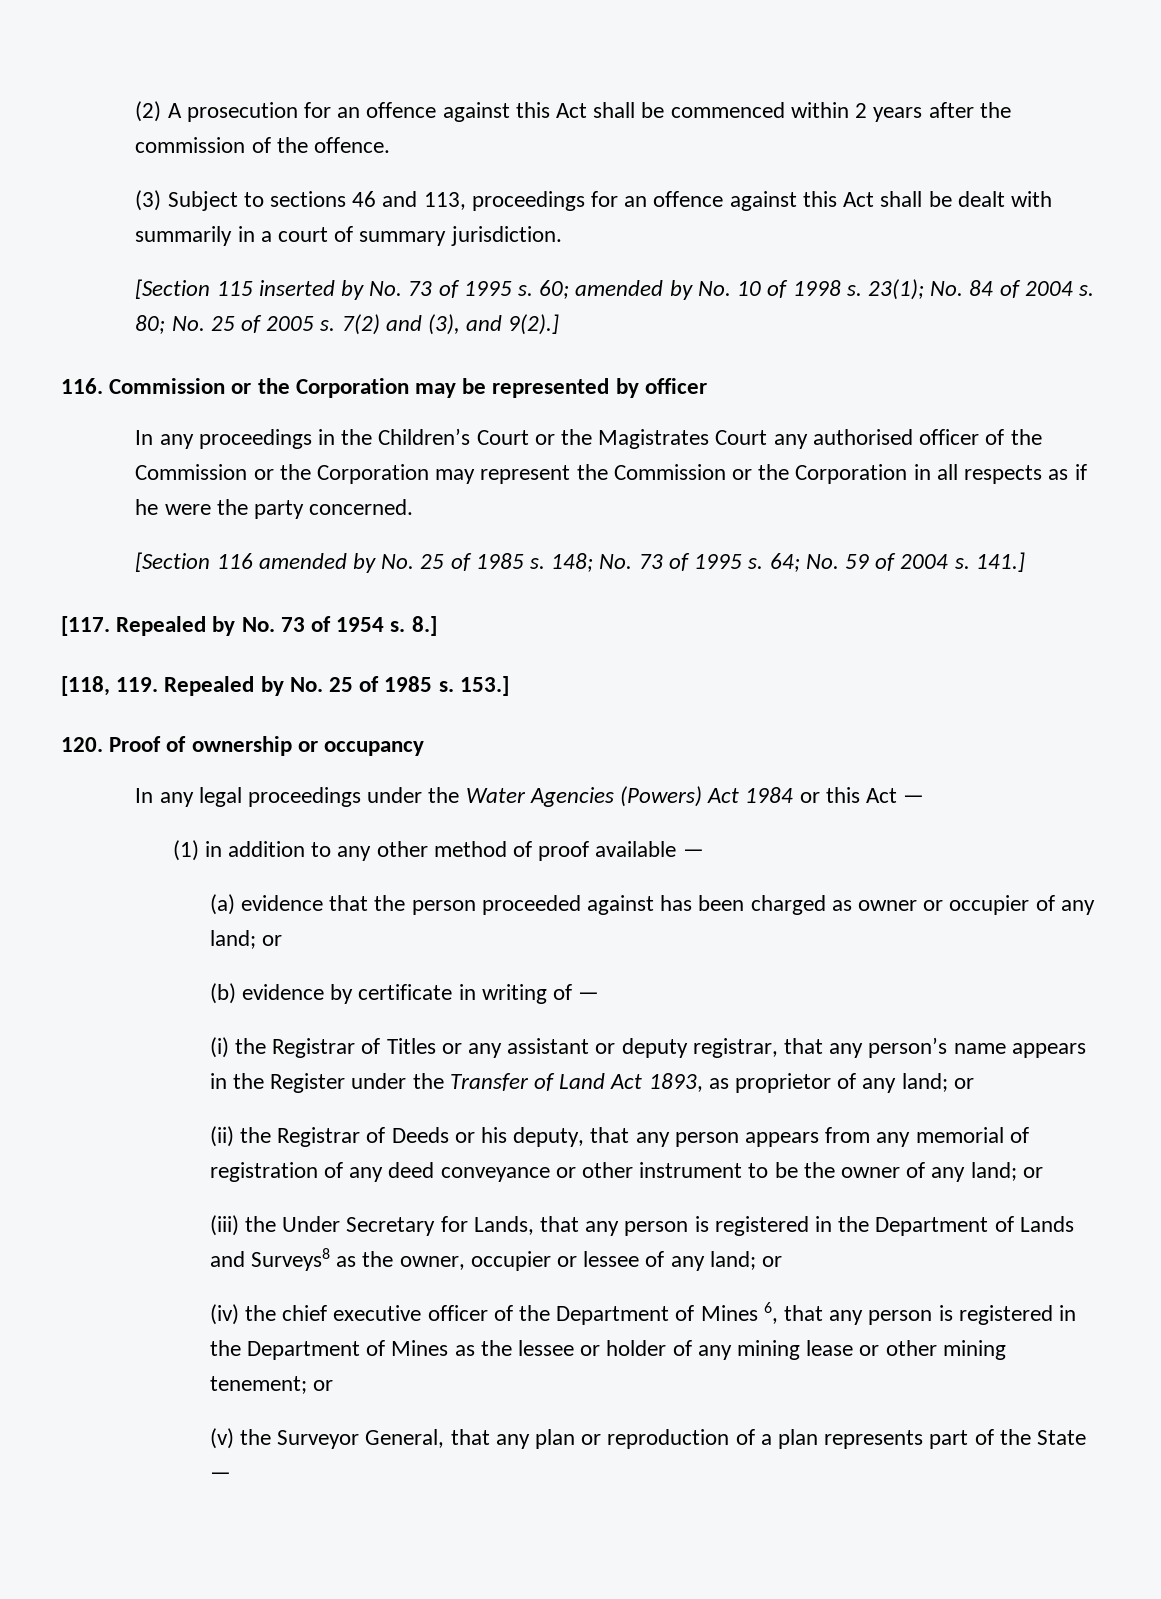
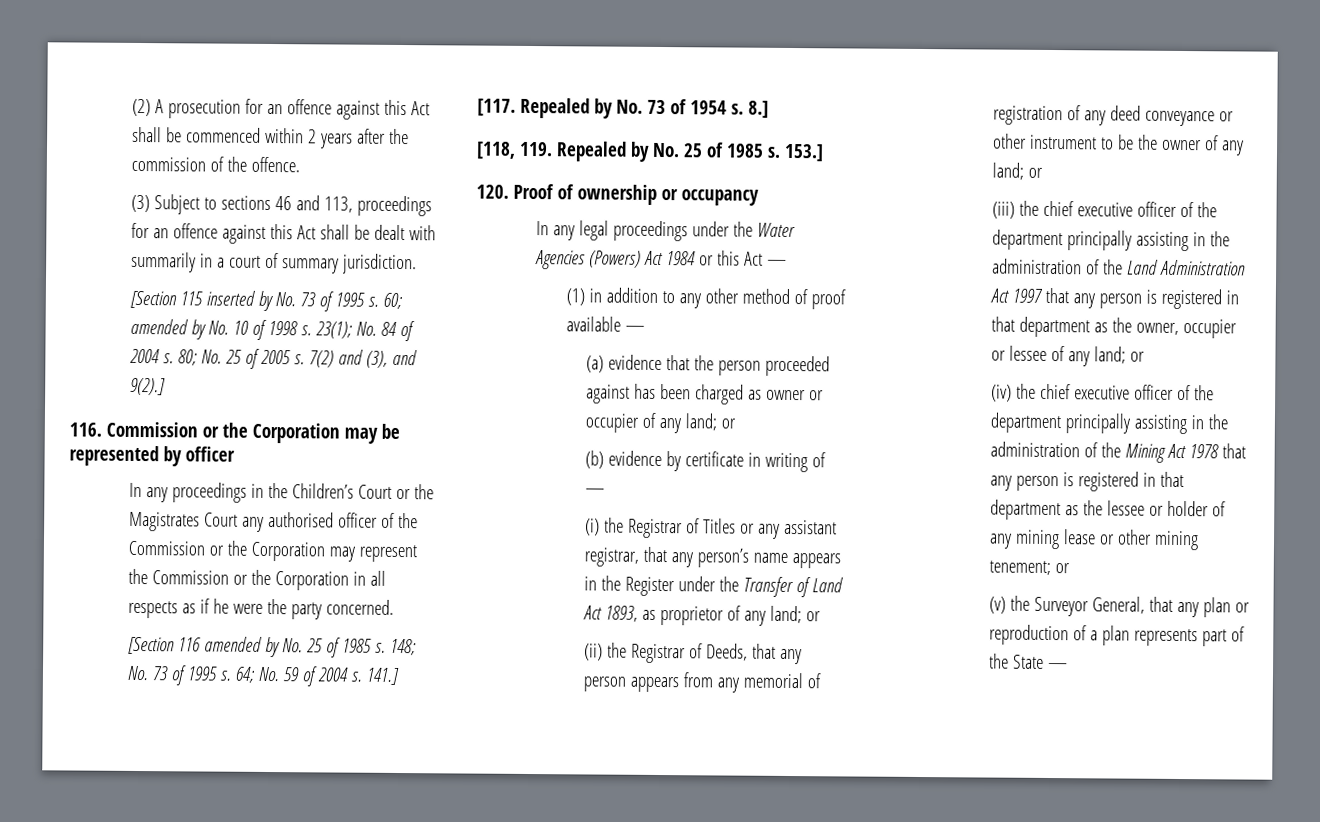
- (i) the Registrar of Titles or any assistant or deputy registrar, that any person’s name appears in the Register under the Transfer of Land Act 1893, as proprietor of any land; or
+ (i) the Registrar of Titles or any assistant registrar, that any person’s name appears in the Register under the Transfer of Land Act 1893, as proprietor of any land; or
- (ii) the Registrar of Deeds or his deputy, that any person appears from any memorial of registration of any deed conveyance or other instrument to be the owner of any land; or
+ (ii) the Registrar of Deeds, that any person appears from any memorial of registration of any deed conveyance or other instrument to be the owner of any land; or
- (iii) the Under Secretary for Lands, that any person is registered in the Department of Lands and Surveys8 as the owner, occupier or lessee of any land; or
+ (iii) the chief executive officer of the department principally assisting in the administration of the Land Administration Act 1997 that any person is registered in that department as the owner, occupier or lessee of any land; or
- (iv) the chief executive officer of the Department of Mines 6, that any person is registered in the Department of Mines as the lessee or holder of any mining lease or other mining tenement; or
+ (iv) the chief executive officer of the department principally assisting in the administration of the Mining Act 1978 that any person is registered in that department as the lessee or holder of any mining lease or other mining tenement; or

